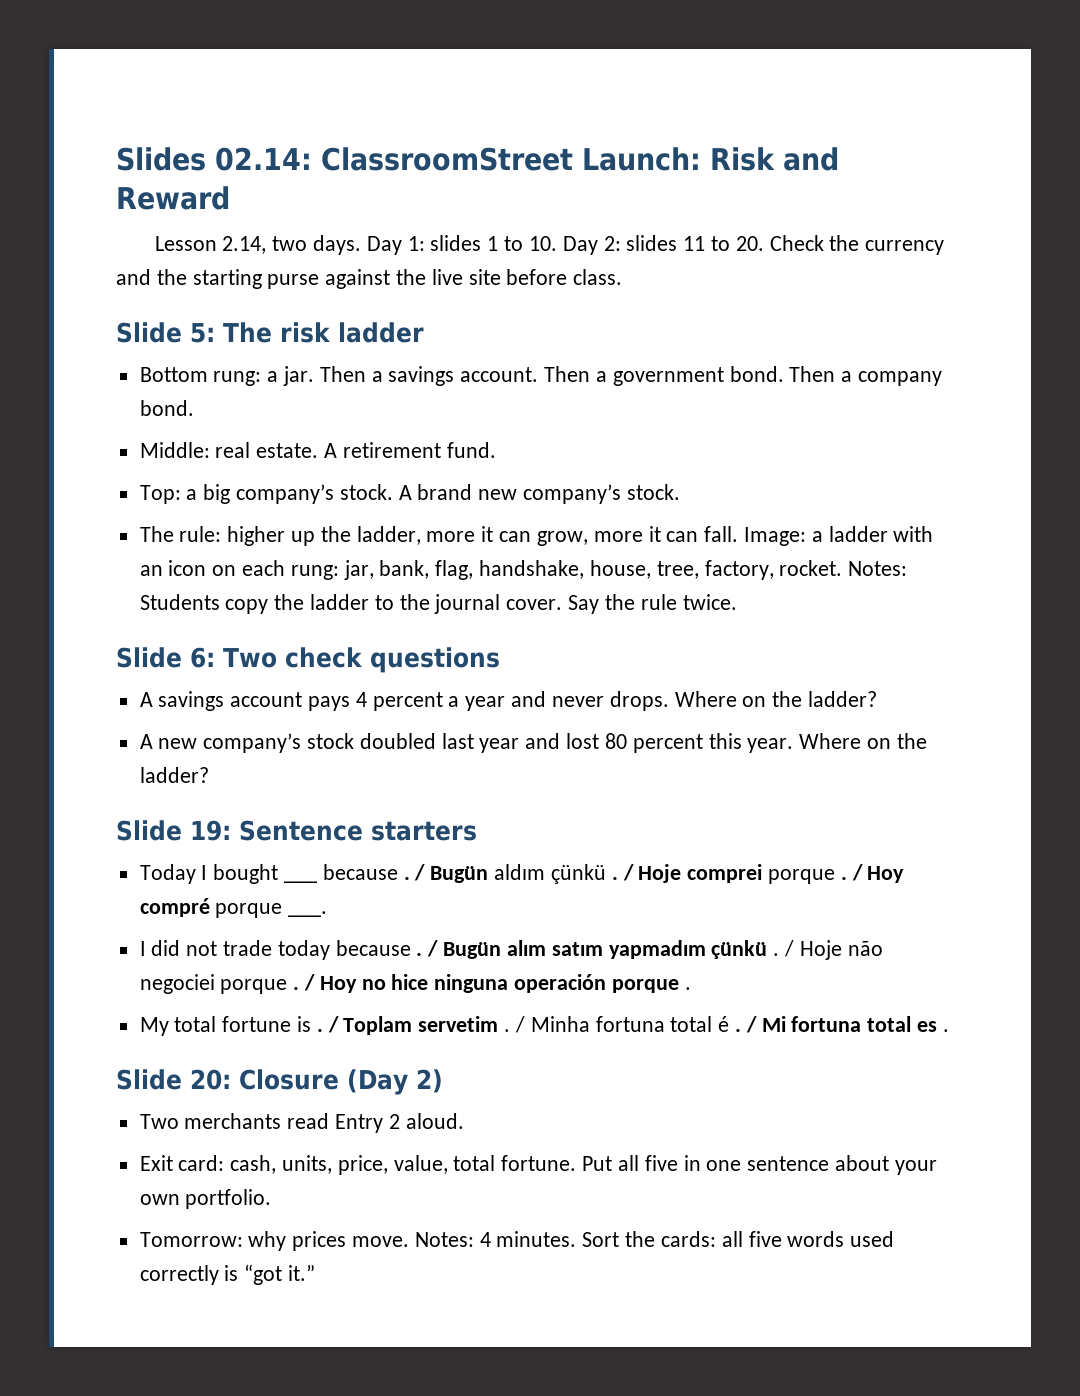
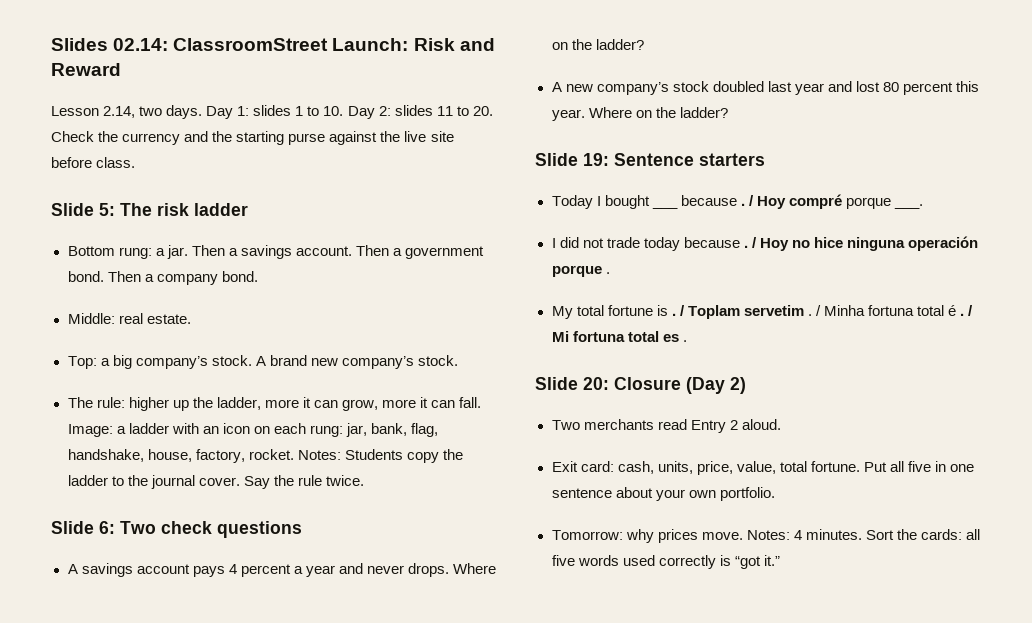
- A retirement fund.
- Image: a ladder with an icon on each rung: jar, bank, flag, handshake, house, tree, factory, rocket.
+ Image: a ladder with an icon on each rung: jar, bank, flag, handshake, house, factory, rocket.
- / Bugün aldım çünkü . / Hoje comprei porque . / Hoy compré porque ___.
+ / Hoy compré porque ___.
- / Bugün alım satım yapmadım çünkü . / Hoje não negociei porque . / Hoy no hice ninguna operación porque .
+ / Hoy no hice ninguna operación porque .

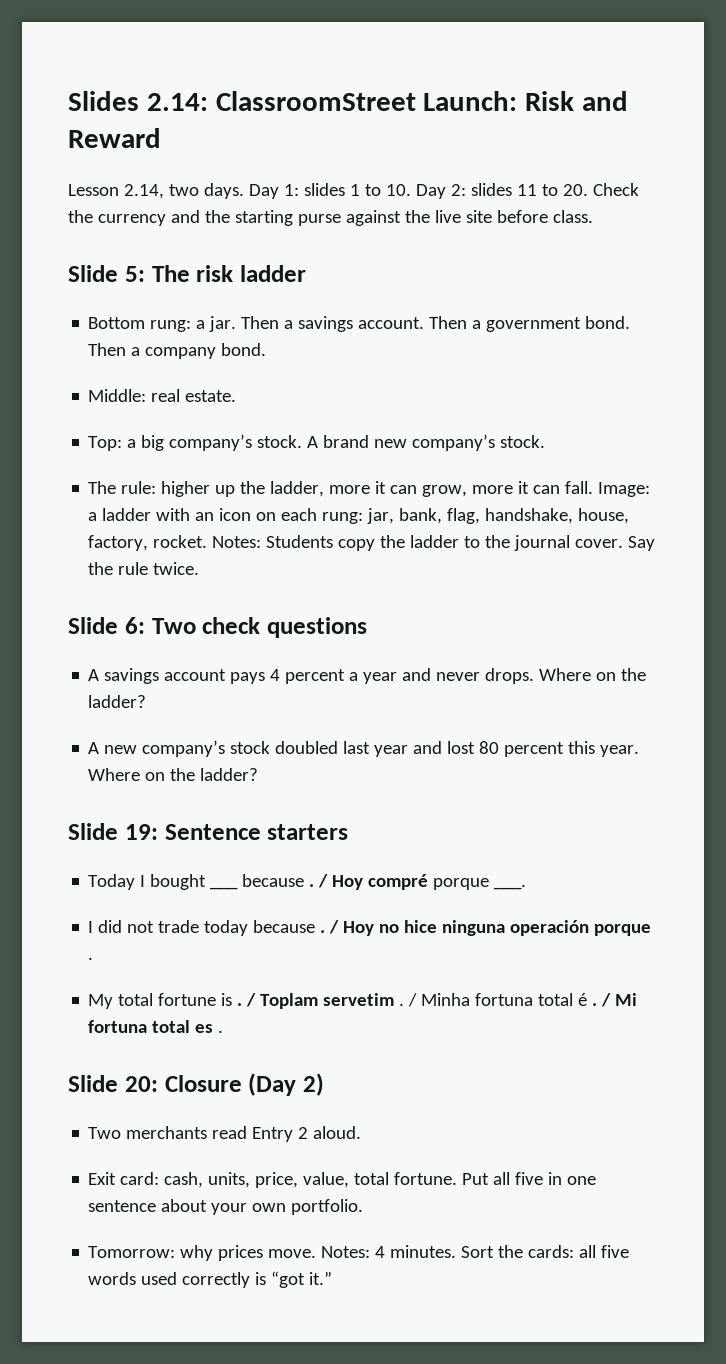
- Slides 02.14: ClassroomStreet Launch: Risk and Reward
+ Slides 2.14: ClassroomStreet Launch: Risk and Reward

